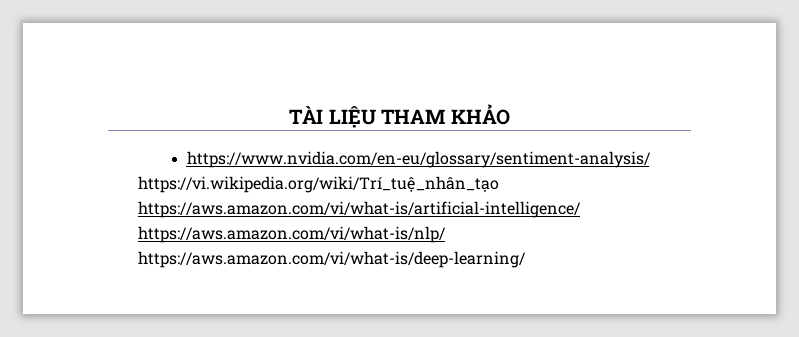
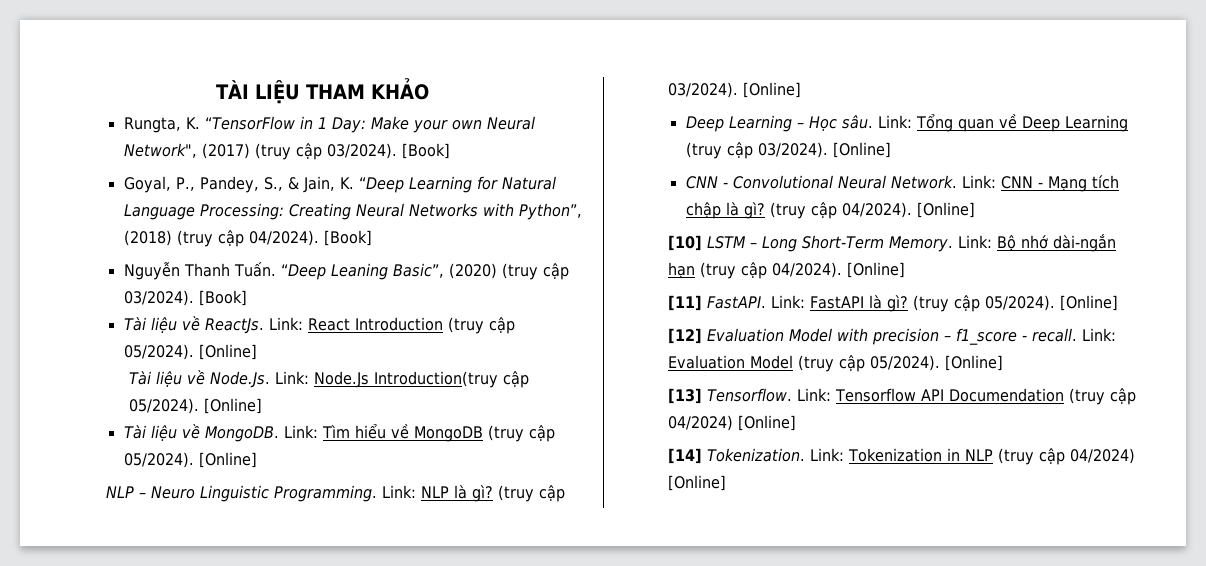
- https://www.nvidia.com/en-eu/glossary/sentiment-analysis/
- https://vi.wikipedia.org/wiki/Trí_tuệ_nhân_tạo
- https://aws.amazon.com/vi/what-is/artificial-intelligence/
- https://aws.amazon.com/vi/what-is/nlp/
- https://aws.amazon.com/vi/what-is/deep-learning/
+ Rungta, K. “TensorFlow in 1 Day: Make your own Neural Network", (2017) (truy cập 03/2024). [Book]
+ Goyal, P., Pandey, S., & Jain, K. “Deep Learning for Natural Language Processing: Creating Neural Networks with Python”, (2018) (truy cập 04/2024). [Book]
+ Nguyễn Thanh Tuấn. “Deep Leaning Basic”, (2020) (truy cập 03/2024). [Book]
+ Tài liệu về ReactJs. Link: React Introduction (truy cập 05/2024). [Online]
+ Tài liệu về Node.Js. Link: Node.Js Introduction(truy cập 05/2024). [Online]
+ Tài liệu về MongoDB. Link: Tìm hiểu về MongoDB (truy cập 05/2024). [Online]
+ NLP – Neuro Linguistic Programming. Link: NLP là gì? (truy cập 03/2024). [Online]
+ Deep Learning – Học sâu. Link: Tổng quan về Deep Learning (truy cập 03/2024). [Online]
+ CNN - Convolutional Neural Network. Link: CNN - Mạng tích chập là gì? (truy cập 04/2024). [Online]
+ [10] LSTM – Long Short-Term Memory. Link: Bộ nhớ dài-ngắn hạn (truy cập 04/2024). [Online]
+ [11] FastAPI. Link: FastAPI là gì? (truy cập 05/2024). [Online]
+ [12] Evaluation Model with precision – f1_score - recall. Link: Evaluation Model (truy cập 05/2024). [Online]
+ [13] Tensorflow. Link: Tensorflow API Documendation (truy cập 04/2024) [Online]
+ [14] Tokenization. Link: Tokenization in NLP (truy cập 04/2024) [Online]

